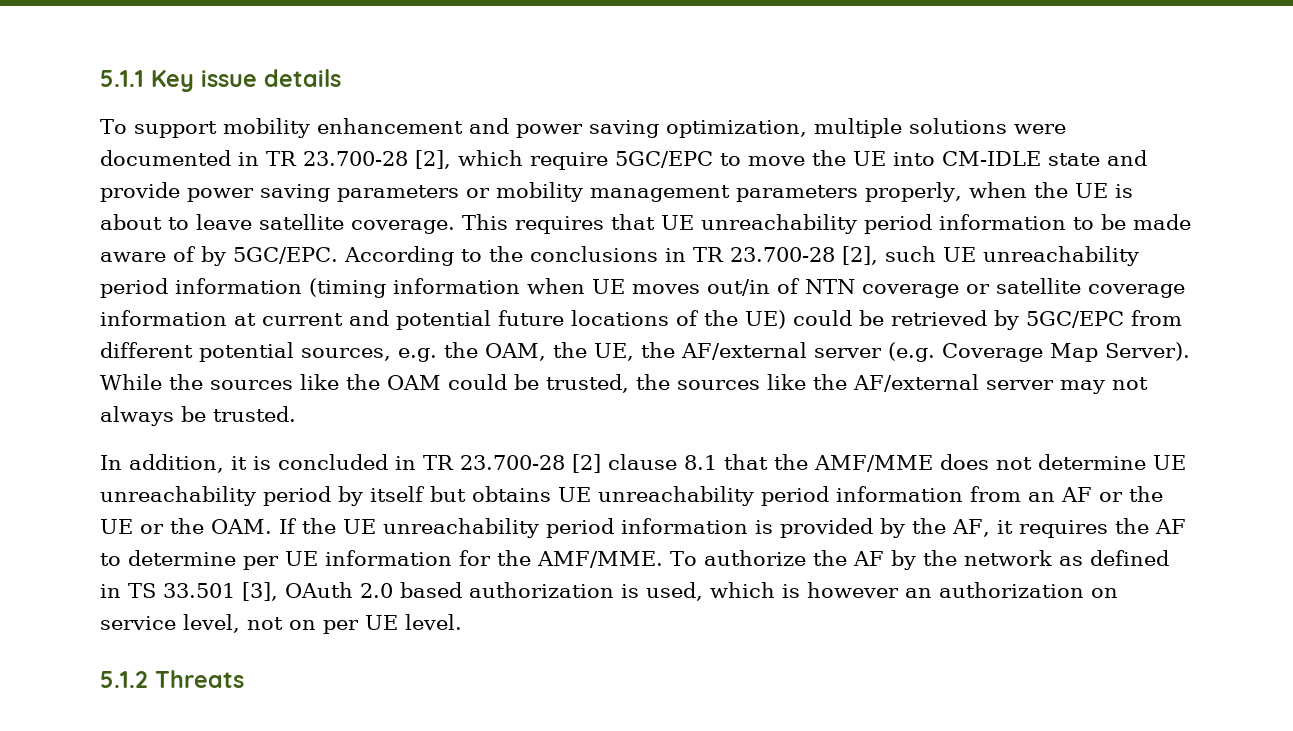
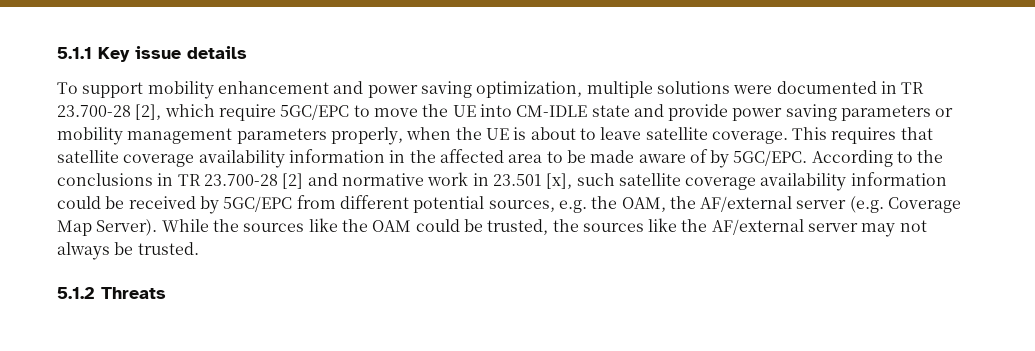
- This requires that UE unreachability period information to be made aware of by 5GC/EPC.
+ This requires that satellite coverage availability information in the affected area to be made aware of by 5GC/EPC.
- According to the conclusions in TR 23.700-28 [2], such UE unreachability period information (timing information when UE moves out/in of NTN coverage or satellite coverage information at current and potential future locations of the UE) could be retrieved by 5GC/EPC from different potential sources, e.g. the OAM, the UE, the AF/external server (e.g. Coverage Map Server).
+ According to the conclusions in TR 23.700-28 [2] and normative work in 23.501 [x], such satellite coverage availability information could be received by 5GC/EPC from different potential sources, e.g. the OAM, the AF/external server (e.g. Coverage Map Server).
- In addition, it is concluded in TR 23.700-28 [2] clause 8.1 that the AMF/MME does not determine UE unreachability period by itself but obtains UE unreachability period information from an AF or the UE or the OAM. If the UE unreachability period information is provided by the AF, it requires the AF to determine per UE information for the AMF/MME. To authorize the AF by the network as defined in TS 33.501 [3], OAuth 2.0 based authorization is used, which is however an authorization on service level, not on per UE level.

